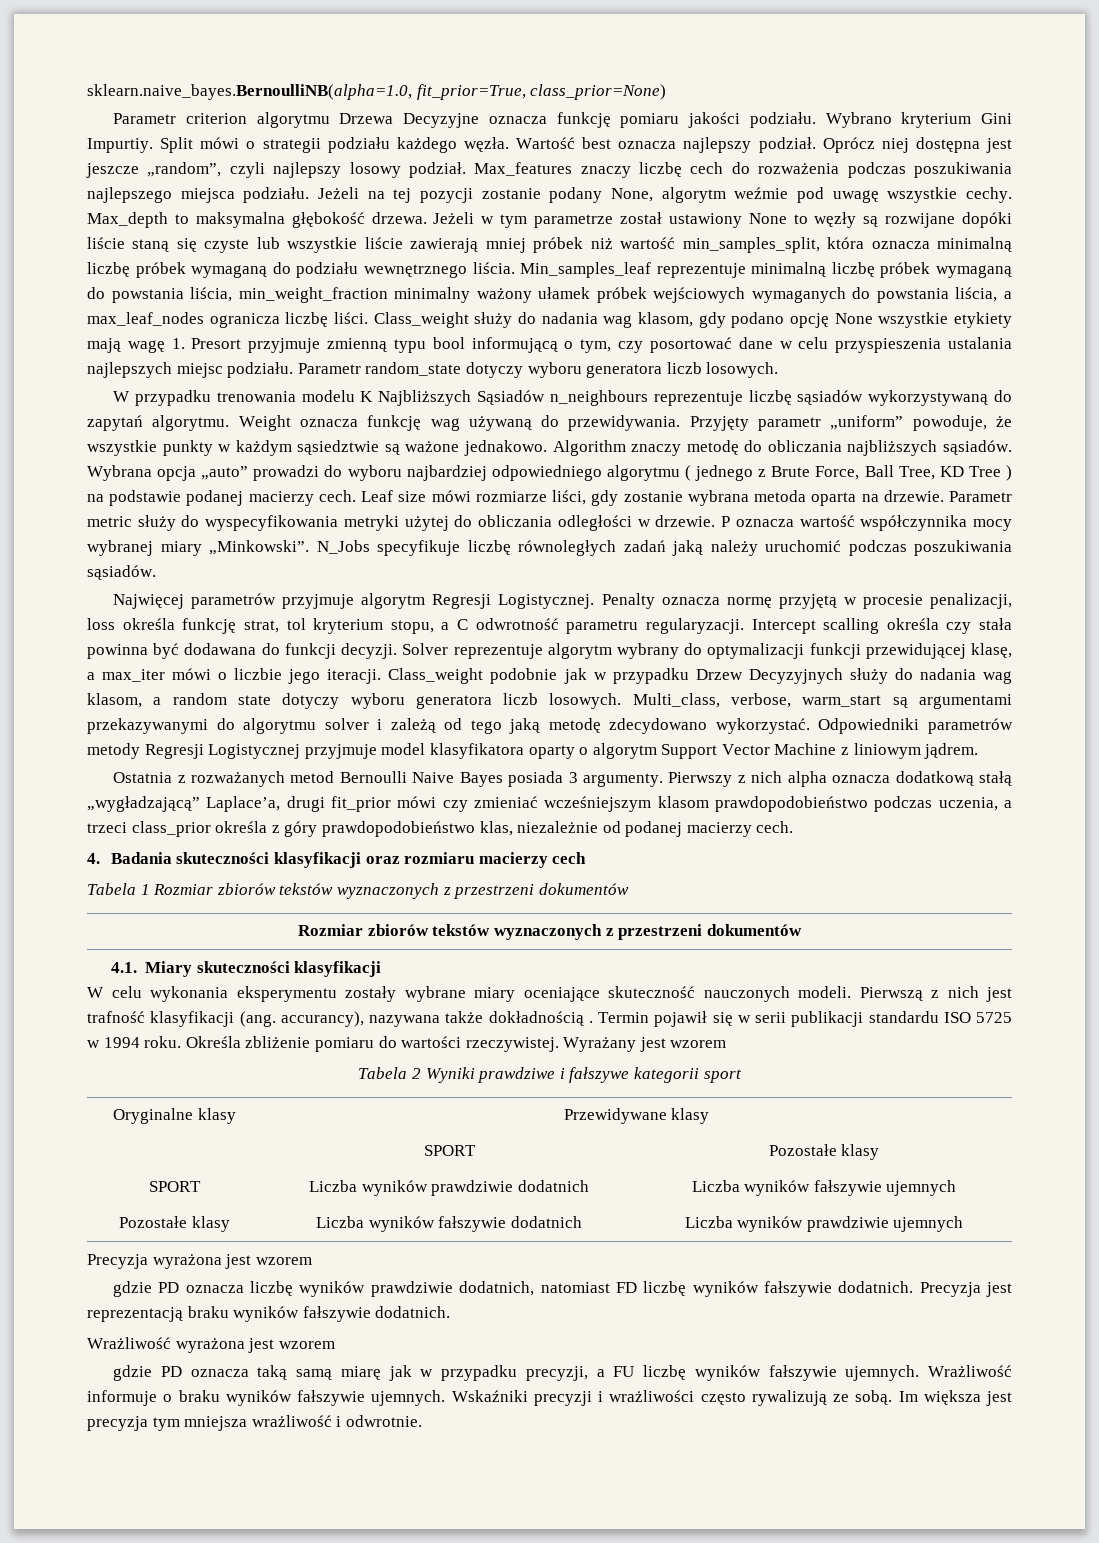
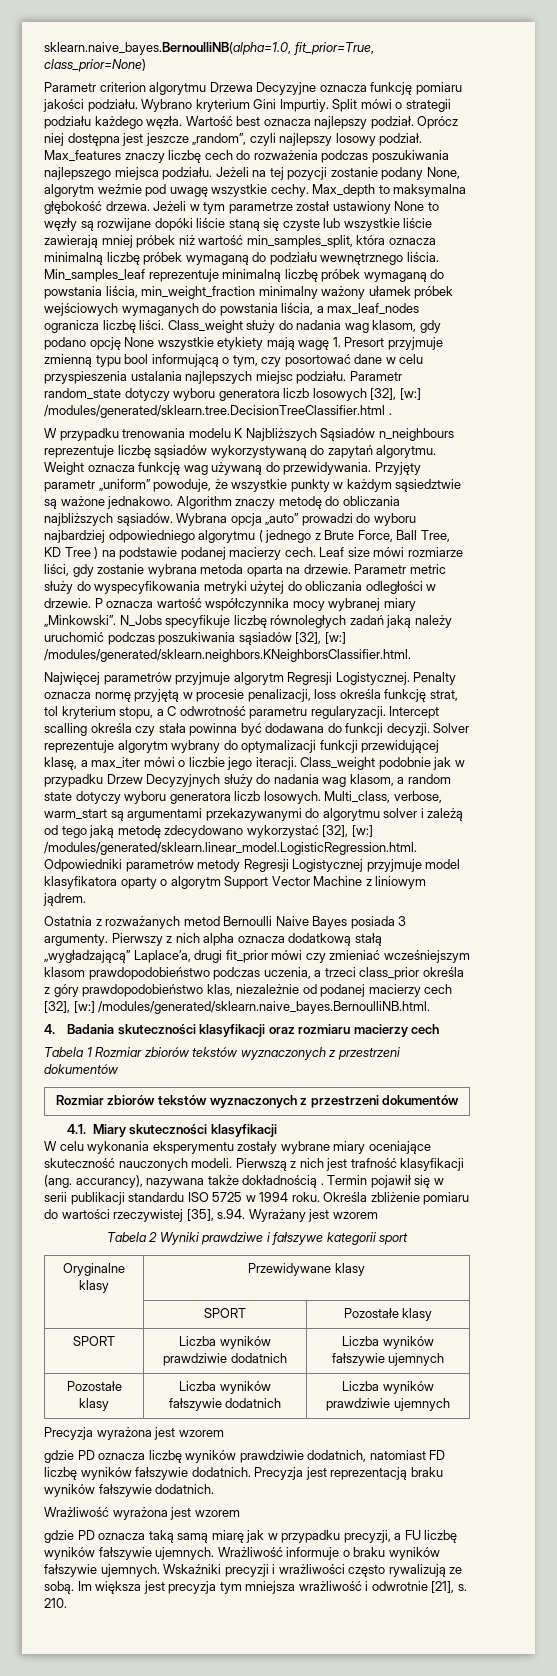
- Parametr random_state dotyczy wyboru generatora liczb losowych.
+ Parametr random_state dotyczy wyboru generatora liczb losowych [32], [w:] /modules/generated/sklearn.tree.DecisionTreeClassifier.html .
- N_Jobs specyfikuje liczbę równoległych zadań jaką należy uruchomić podczas poszukiwania sąsiadów.
+ N_Jobs specyfikuje liczbę równoległych zadań jaką należy uruchomić podczas poszukiwania sąsiadów [32], [w:] /modules/generated/sklearn.neighbors.KNeighborsClassifier.html.
- Multi_class, verbose, warm_start są argumentami przekazywanymi do algorytmu solver i zależą od tego jaką metodę zdecydowano wykorzystać. Odpowiedniki parametrów metody Regresji Logistycznej przyjmuje model klasyfikatora oparty o algorytm Support Vector Machine z liniowym jądrem.
+ Multi_class, verbose, warm_start są argumentami przekazywanymi do algorytmu solver i zależą od tego jaką metodę zdecydowano wykorzystać [32], [w:] /modules/generated/sklearn.linear_model.LogisticRegression.html. Odpowiedniki parametrów metody Regresji Logistycznej przyjmuje model klasyfikatora oparty o algorytm Support Vector Machine z liniowym jądrem.
- Pierwszy z nich alpha oznacza dodatkową stałą „wygładzającą” Laplace’a, drugi fit_prior mówi czy zmieniać wcześniejszym klasom prawdopodobieństwo podczas uczenia, a trzeci class_prior określa z góry prawdopodobieństwo klas, niezależnie od podanej macierzy cech.
+ Pierwszy z nich alpha oznacza dodatkową stałą „wygładzającą” Laplace’a, drugi fit_prior mówi czy zmieniać wcześniejszym klasom prawdopodobieństwo podczas uczenia, a trzeci class_prior określa z góry prawdopodobieństwo klas, niezależnie od podanej macierzy cech [32], [w:] /modules/generated/sklearn.naive_bayes.BernoulliNB.html.
- Określa zbliżenie pomiaru do wartości rzeczywistej. Wyrażany jest wzorem
+ Określa zbliżenie pomiaru do wartości rzeczywistej [35], s.94. Wyrażany jest wzorem
- Im większa jest precyzja tym mniejsza wrażliwość i odwrotnie.
+ Im większa jest precyzja tym mniejsza wrażliwość i odwrotnie [21], s. 210.

